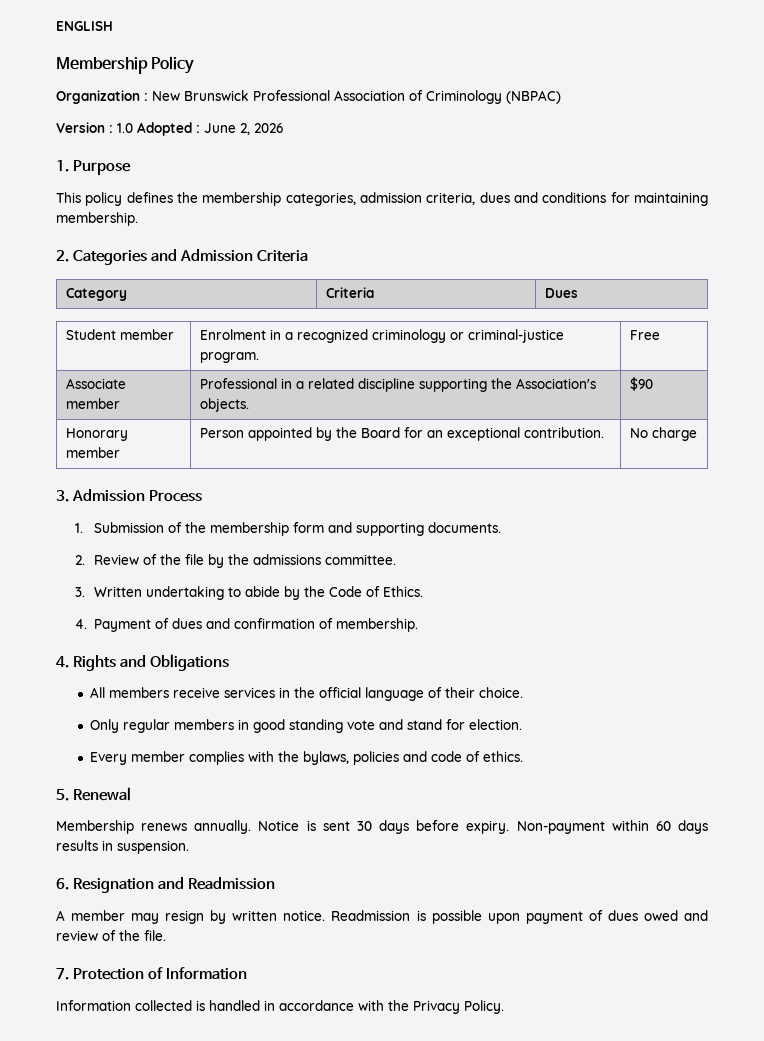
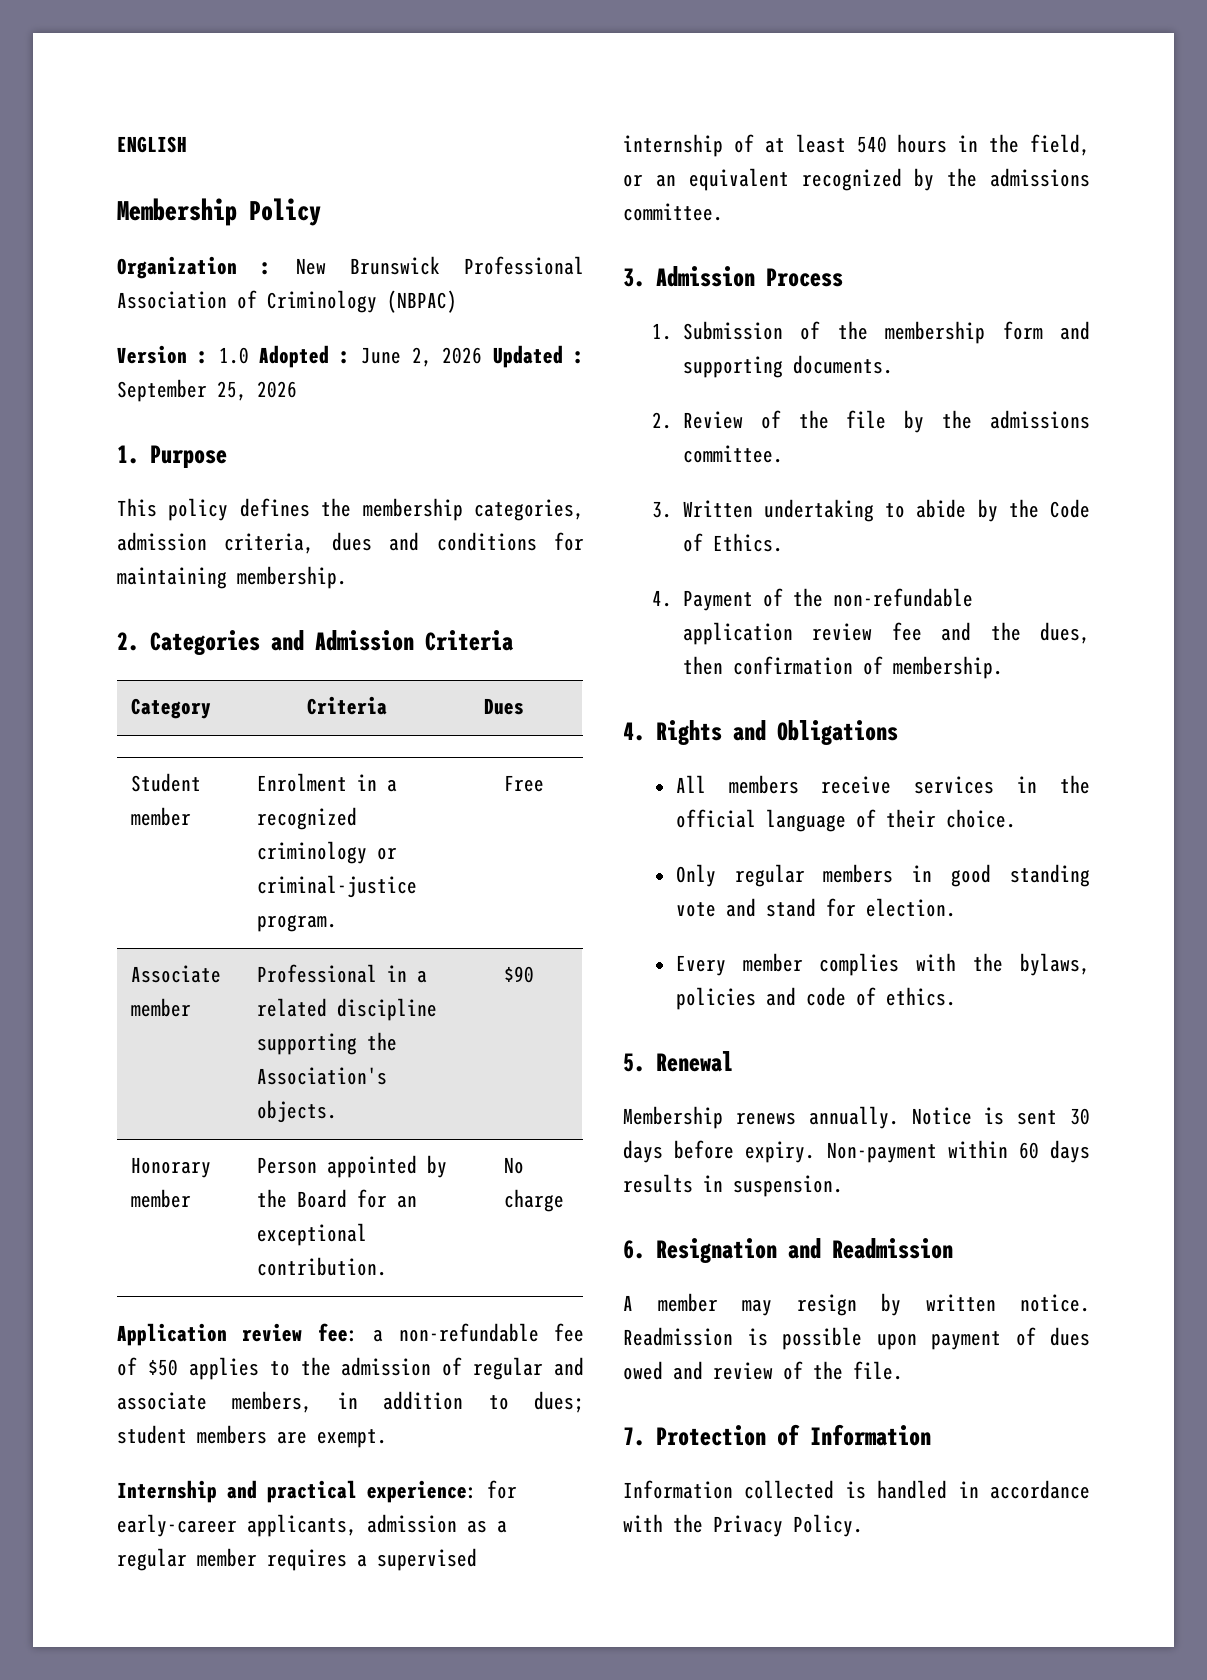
- Version : 1.0 Adopted : June 2, 2026
+ Version : 1.0 Adopted : June 2, 2026 Updated : September 25, 2026
+ Application review fee: a non-refundable fee of $50 applies to the admission of regular and associate members, in addition to dues; student members are exempt.
+ Internship and practical experience: for early-career applicants, admission as a regular member requires a supervised internship of at least 540 hours in the field, or an equivalent recognized by the admissions committee.
- 4. Payment of dues and confirmation of membership.
+ 4. Payment of the non-refundable application review fee and the dues, then confirmation of membership.

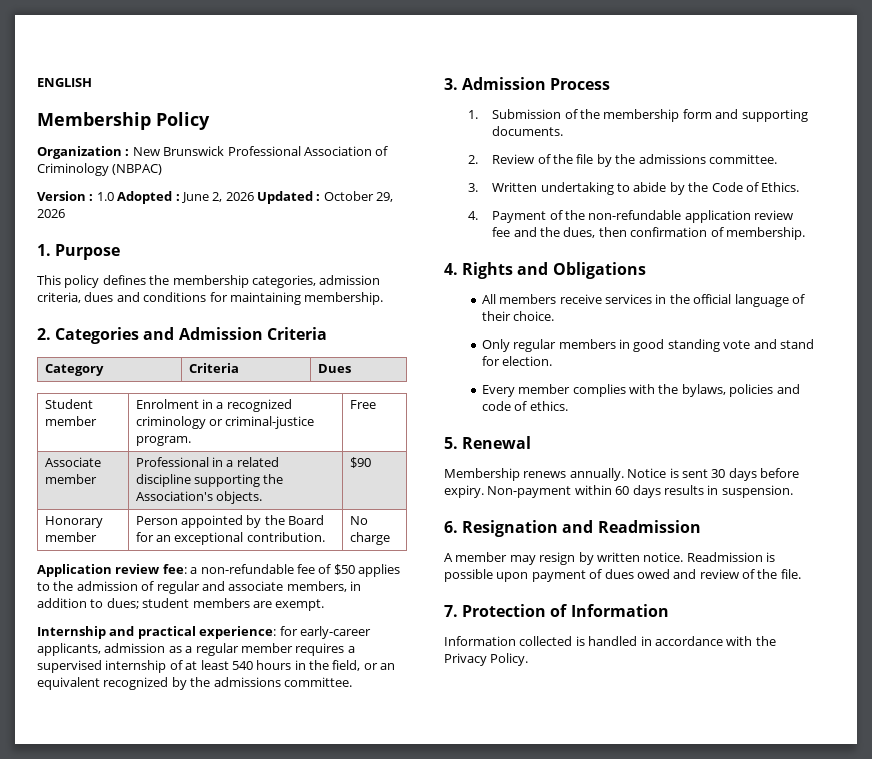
- Version : 1.0 Adopted : June 2, 2026 Updated : September 25, 2026
+ Version : 1.0 Adopted : June 2, 2026 Updated : October 29, 2026

